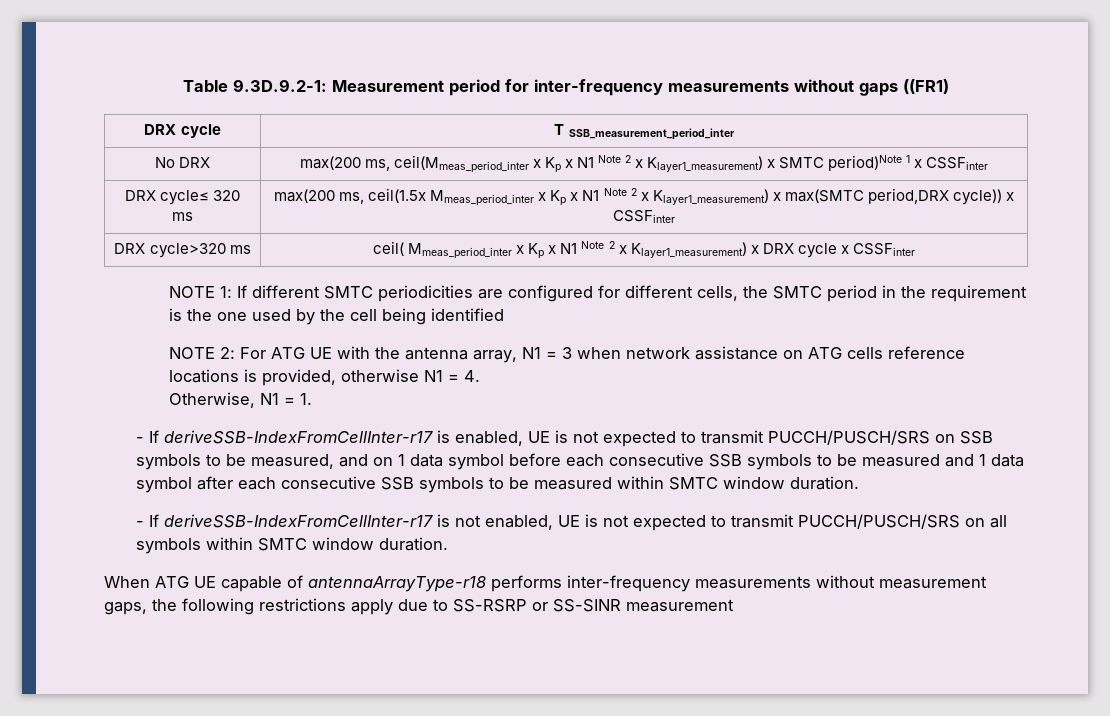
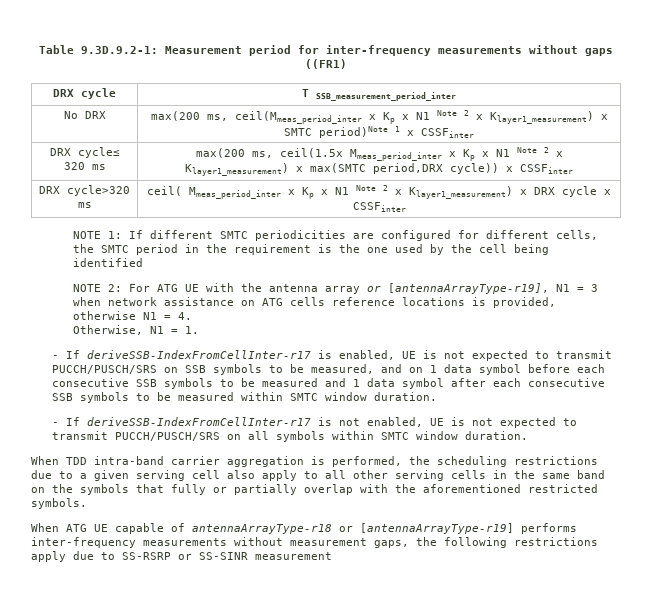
- NOTE 2: For ATG UE with the antenna array, N1 = 3 when network assistance on ATG cells reference locations is provided, otherwise N1 = 4.
+ NOTE 2: For ATG UE with the antenna array or [antennaArrayType-r19], N1 = 3 when network assistance on ATG cells reference locations is provided, otherwise N1 = 4.
+ When TDD intra-band carrier aggregation is performed, the scheduling restrictions due to a given serving cell also apply to all other serving cells in the same band on the symbols that fully or partially overlap with the aforementioned restricted symbols.
- When ATG UE capable of antennaArrayType-r18 performs inter-frequency measurements without measurement gaps, the following restrictions apply due to SS-RSRP or SS-SINR measurement
+ When ATG UE capable of antennaArrayType-r18 or [antennaArrayType-r19] performs inter-frequency measurements without measurement gaps, the following restrictions apply due to SS-RSRP or SS-SINR measurement

